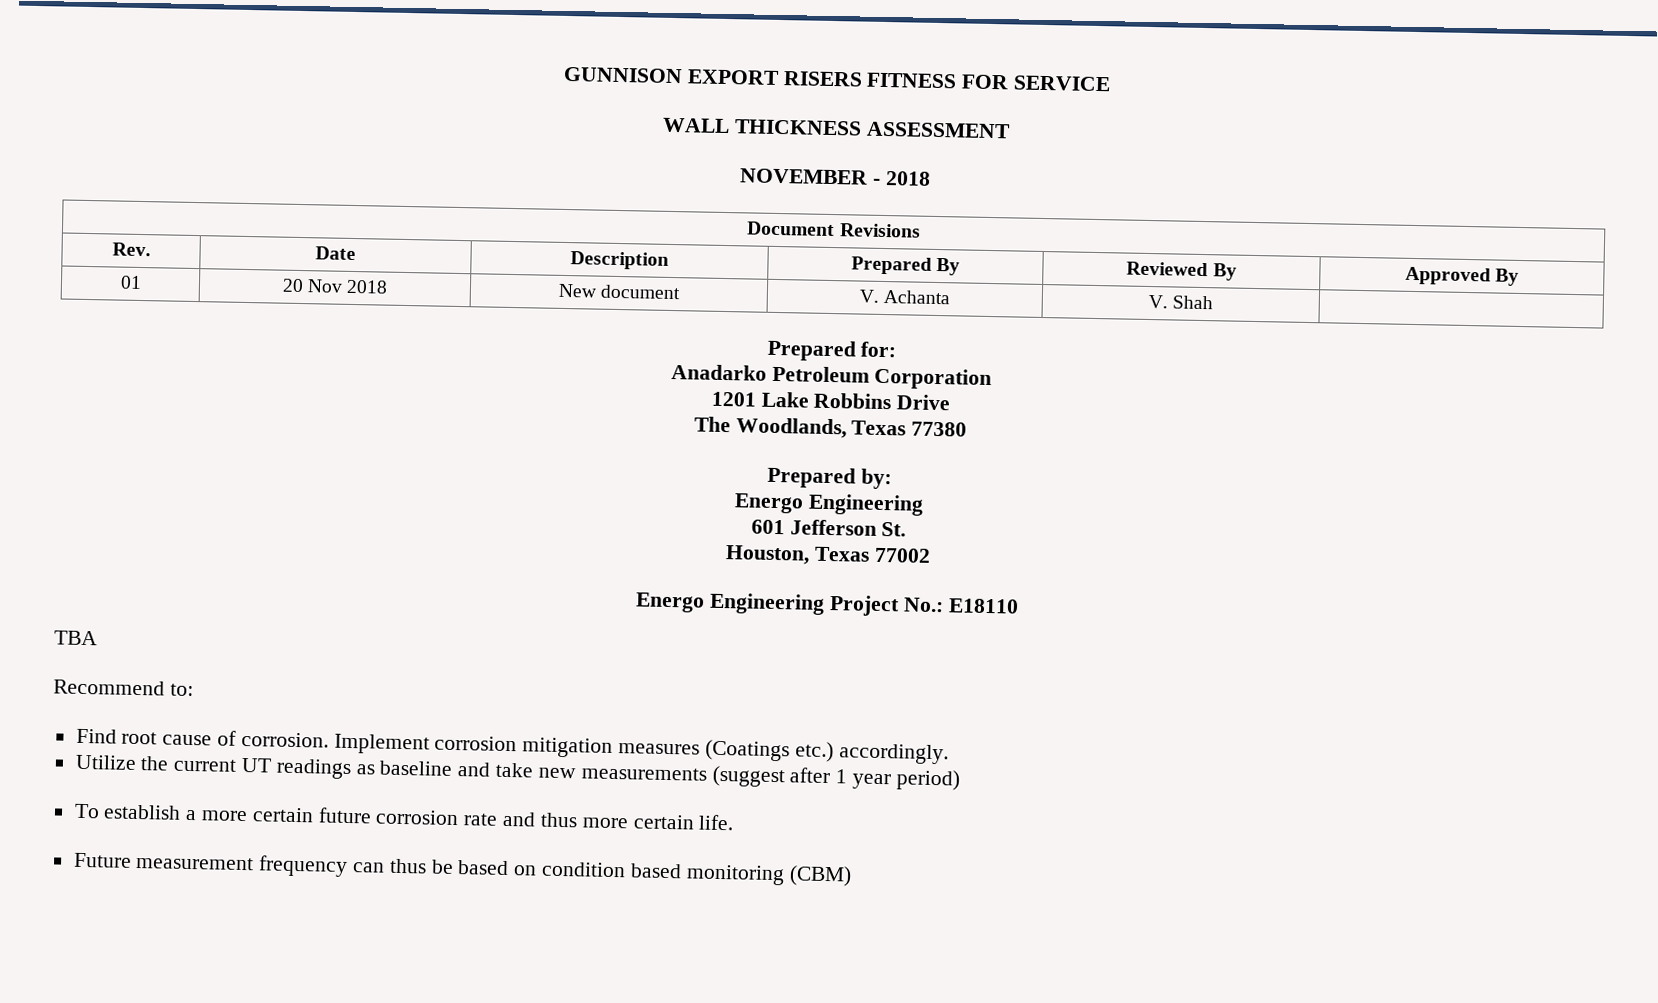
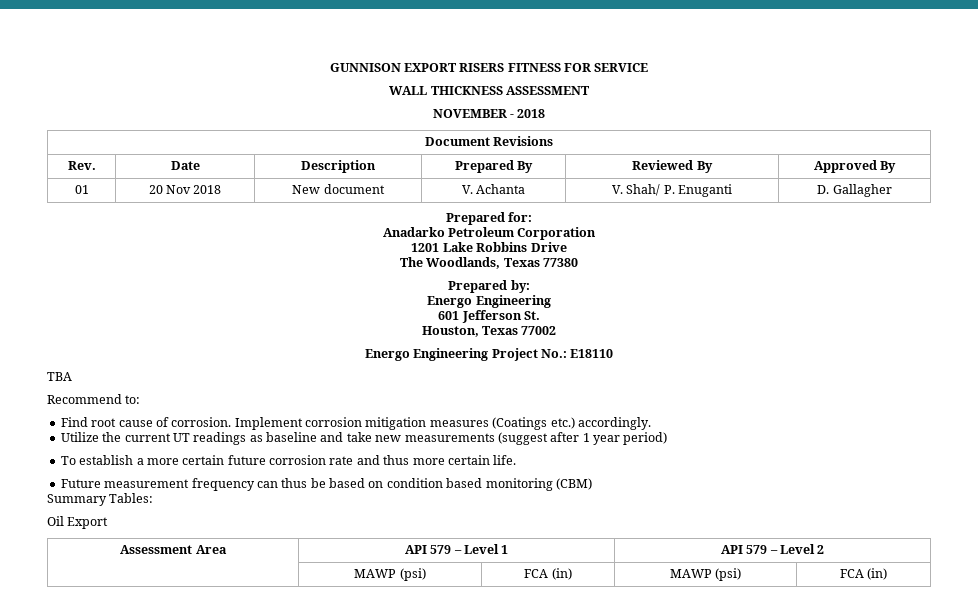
- 01 | 20 Nov 2018 | New document | V. Achanta | V. Shah |
+ 01 | 20 Nov 2018 | New document | V. Achanta | V. Shah/ P. Enuganti | D. Gallagher
+ Summary Tables:
+ Oil Export
+ Assessment Area | API 579 – Level 1 | API 579 – Level 2
+ | MAWP (psi) | FCA (in) | MAWP (psi) | FCA (in)

